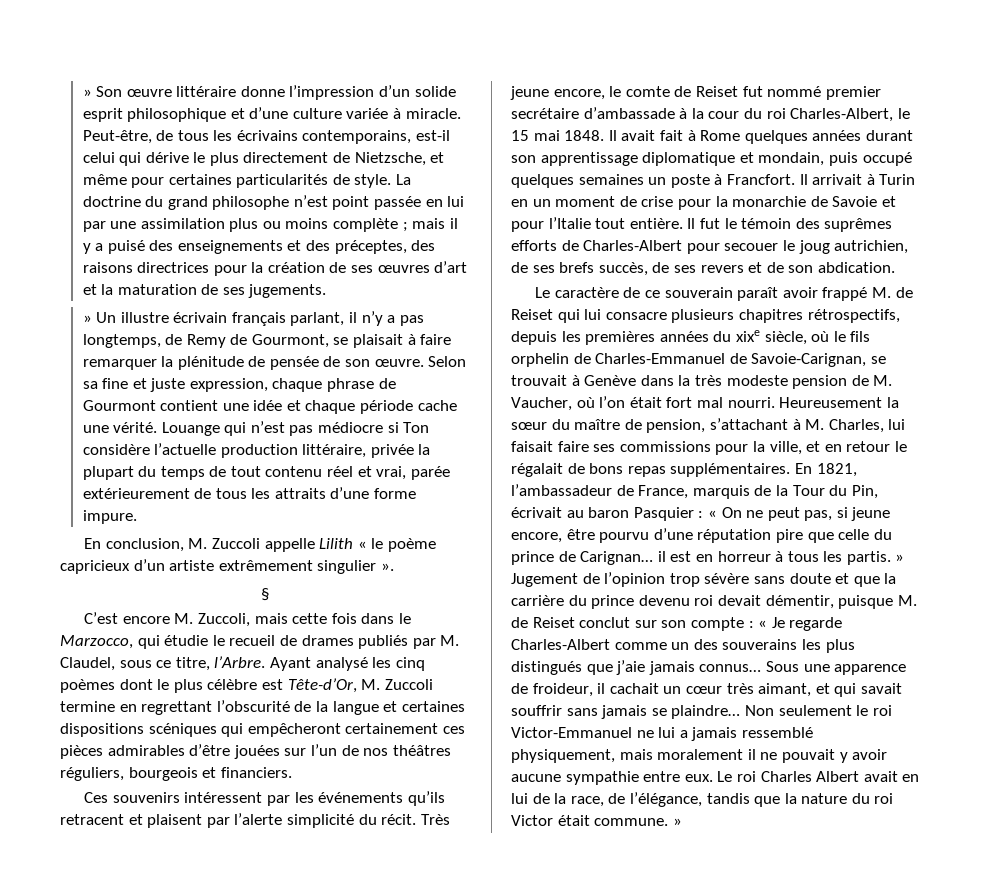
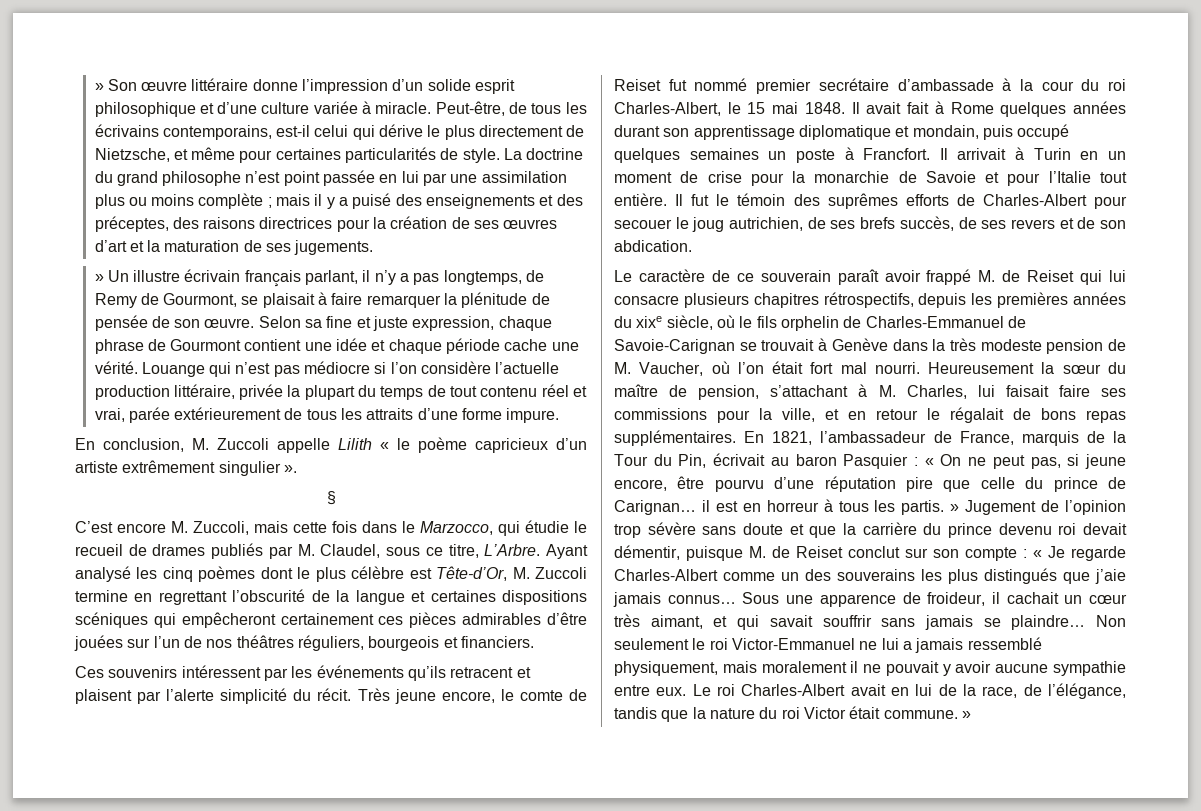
- Louange qui n’est pas médiocre si Ton considère l’actuelle production littéraire, privée la plupart du temps de tout contenu réel et vrai, parée extérieurement de tous les attraits d’une forme impure.
+ Louange qui n’est pas médiocre si l’on considère l’actuelle production littéraire, privée la plupart du temps de tout contenu réel et vrai, parée extérieurement de tous les attraits d’une forme impure.
- C’est encore M. Zuccoli, mais cette fois dans le Marzocco, qui étudie le recueil de drames publiés par M. Claudel, sous ce titre, l’Arbre.
+ C’est encore M. Zuccoli, mais cette fois dans le Marzocco, qui étudie le recueil de drames publiés par M. Claudel, sous ce titre, L’Arbre.
- Le caractère de ce souverain paraît avoir frappé M. de Reiset qui lui consacre plusieurs chapitres rétrospectifs, depuis les premières années du xixe siècle, où le fils orphelin de Charles-Emmanuel de Savoie-Carignan, se trouvait à Genève dans la très modeste pension de M. Vaucher, où l’on était fort mal nourri.
+ Le caractère de ce souverain paraît avoir frappé M. de Reiset qui lui consacre plusieurs chapitres rétrospectifs, depuis les premières années du xixe siècle, où le fils orphelin de Charles-Emmanuel de Savoie-Carignan se trouvait à Genève dans la très modeste pension de M. Vaucher, où l’on était fort mal nourri.
- Le roi Charles Albert avait en lui de la race, de l’élégance, tandis que la nature du roi Victor était commune. »
+ Le roi Charles-Albert avait en lui de la race, de l’élégance, tandis que la nature du roi Victor était commune. »

